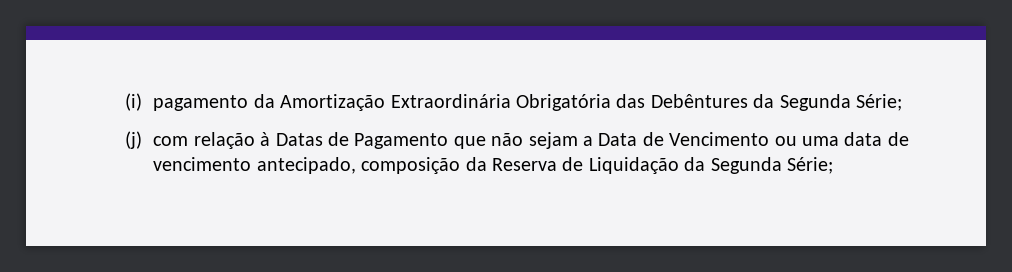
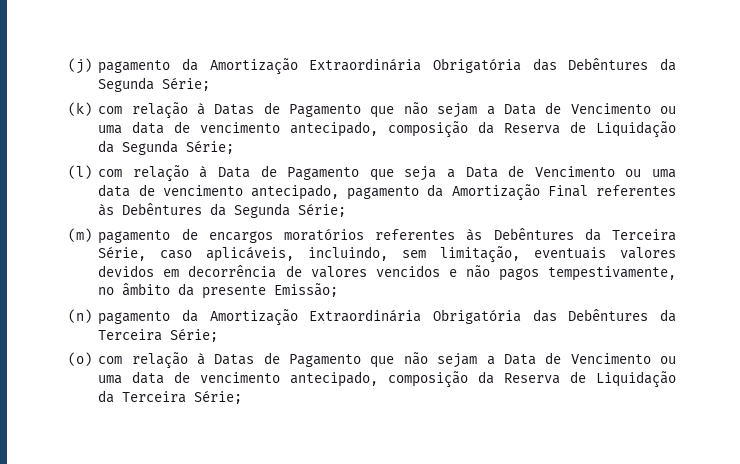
- (i) pagamento da Amortização Extraordinária Obrigatória das Debêntures da Segunda Série;
+ (j) pagamento da Amortização Extraordinária Obrigatória das Debêntures da Segunda Série;
- (j) com relação à Datas de Pagamento que não sejam a Data de Vencimento ou uma data de vencimento antecipado, composição da Reserva de Liquidação da Segunda Série;
+ (k) com relação à Datas de Pagamento que não sejam a Data de Vencimento ou uma data de vencimento antecipado, composição da Reserva de Liquidação da Segunda Série;
+ (l) com relação à Data de Pagamento que seja a Data de Vencimento ou uma data de vencimento antecipado, pagamento da Amortização Final referentes às Debêntures da Segunda Série;
+ (m) pagamento de encargos moratórios referentes às Debêntures da Terceira Série, caso aplicáveis, incluindo, sem limitação, eventuais valores devidos em decorrência de valores vencidos e não pagos tempestivamente, no âmbito da presente Emissão;
+ (n) pagamento da Amortização Extraordinária Obrigatória das Debêntures da Terceira Série;
+ (o) com relação à Datas de Pagamento que não sejam a Data de Vencimento ou uma data de vencimento antecipado, composição da Reserva de Liquidação da Terceira Série;

